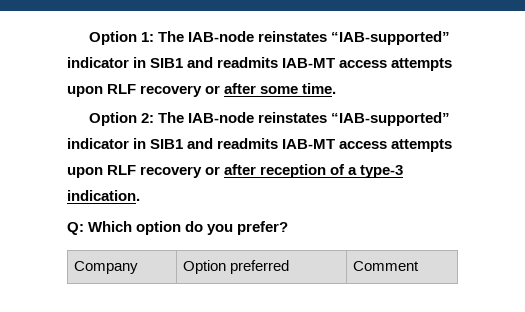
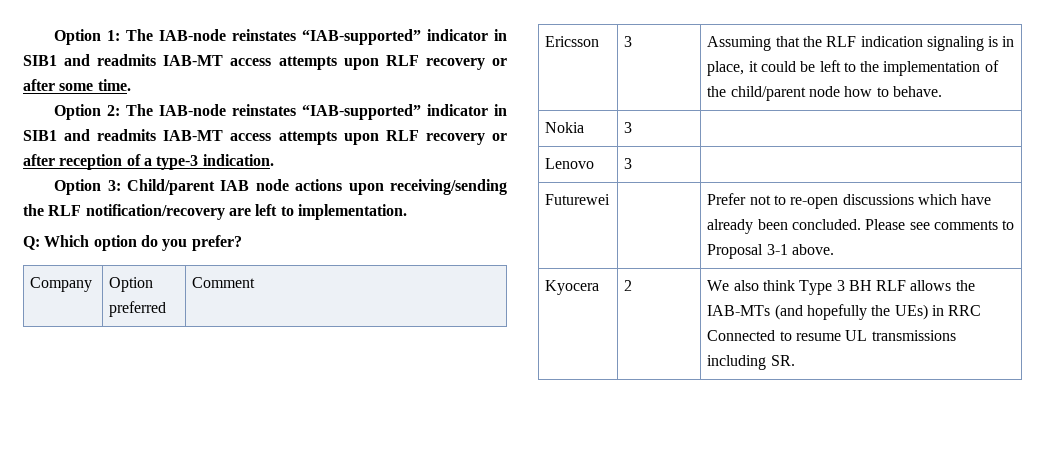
+ Option 3: Child/parent IAB node actions upon receiving/sending the RLF notification/recovery are left to implementation.
+ Ericsson | 3 | Assuming that the RLF indication signaling is in place, it could be left to the implementation of the child/parent node how to behave.
+ Nokia | 3 |
+ Lenovo | 3 |
+ Futurewei | | Prefer not to re-open discussions which have already been concluded. Please see comments to Proposal 3-1 above.
+ Kyocera | 2 | We also think Type 3 BH RLF allows the IAB-MTs (and hopefully the UEs) in RRC Connected to resume UL transmissions including SR.

